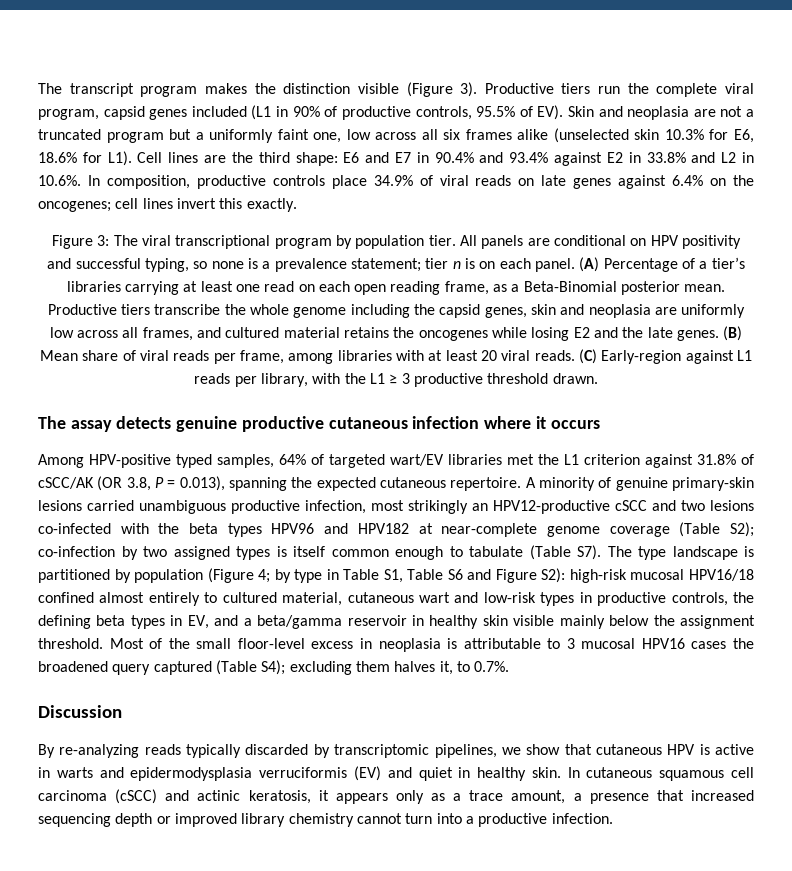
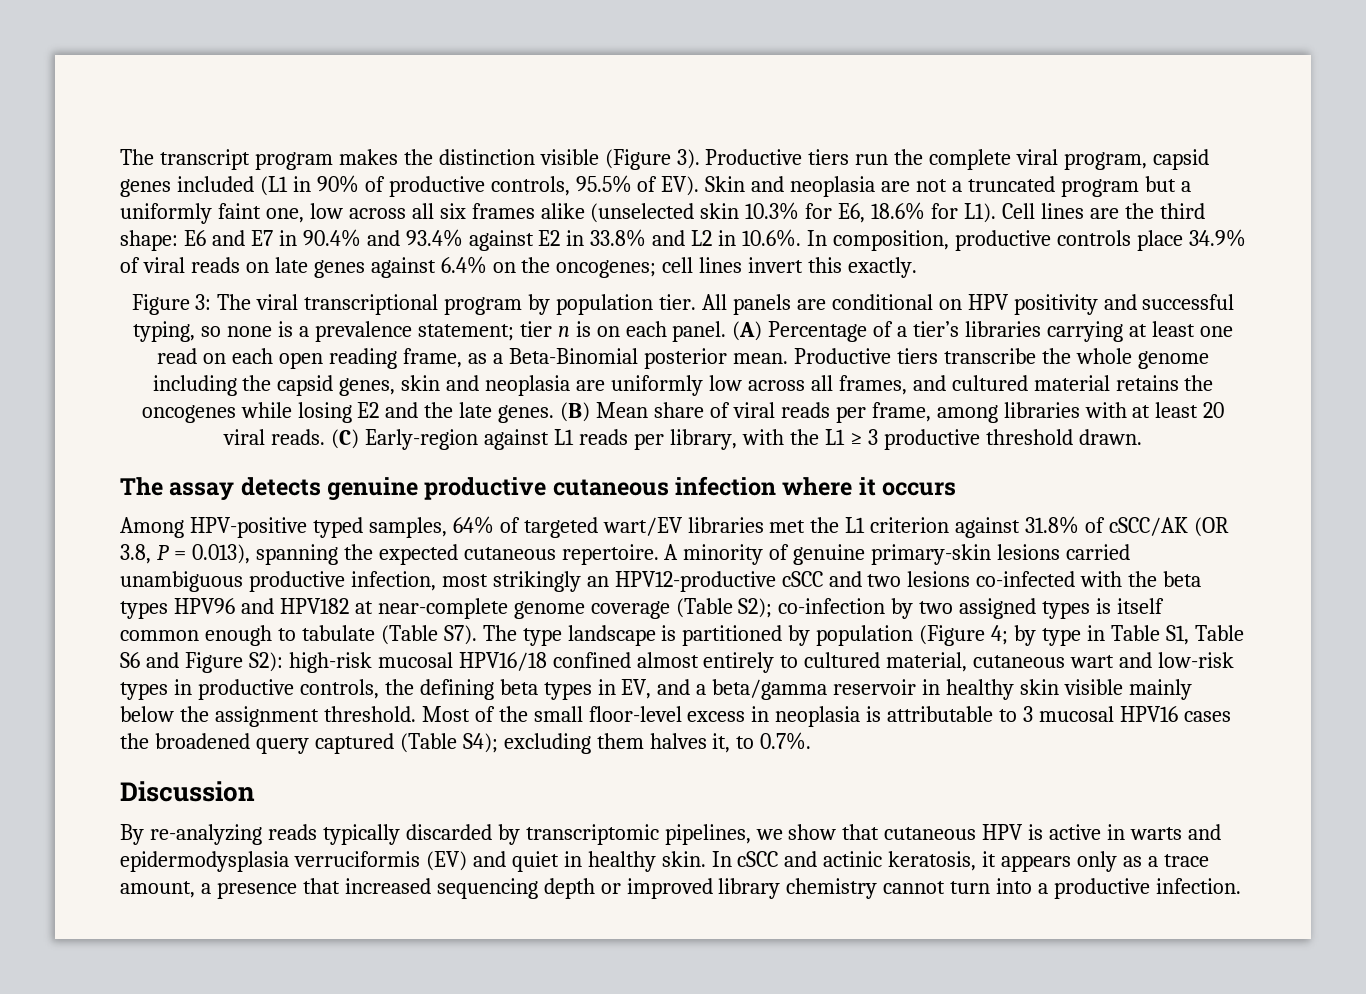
- In cutaneous squamous cell carcinoma (cSCC) and actinic keratosis, it appears only as a trace amount, a presence that increased sequencing depth or improved library chemistry cannot turn into a productive infection.
+ In cSCC and actinic keratosis, it appears only as a trace amount, a presence that increased sequencing depth or improved library chemistry cannot turn into a productive infection.

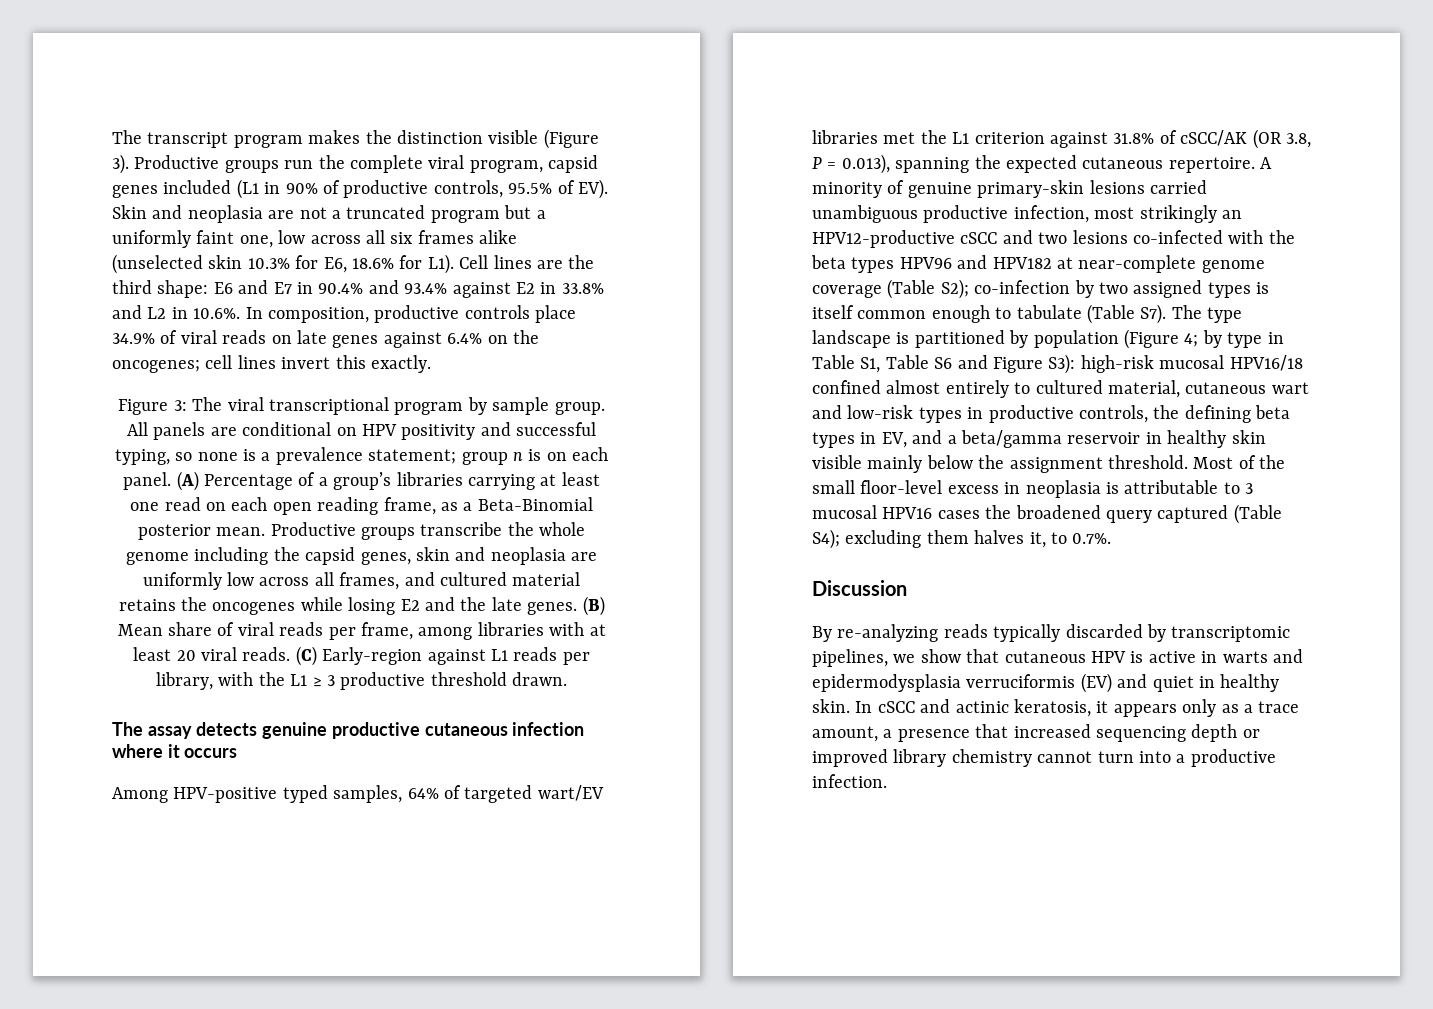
- Productive tiers run the complete viral program, capsid genes included (L1 in 90% of productive controls, 95.5% of EV). Skin and neoplasia are not a truncated program but a uniformly faint one, low across all six frames alike (unselected skin 10.3% for E6, 18.6% for L1). Cell lines are the third shape:
+ Productive groups run the complete viral program, capsid genes included (L1 in 90% of productive controls, 95.5% of EV). Skin and neoplasia are not a truncated program but a uniformly faint one, low across all six frames alike (unselected skin 10.3% for E6, 18.6% for L1). Cell lines are the third shape:
- Figure 3: The viral transcriptional program by population tier.
+ Figure 3: The viral transcriptional program by sample group.
- All panels are conditional on HPV positivity and successful typing, so none is a prevalence statement; tier n is on each panel.
+ All panels are conditional on HPV positivity and successful typing, so none is a prevalence statement; group n is on each panel.
- (A) Percentage of a tier’s libraries carrying at least one read on each open reading frame, as a Beta-Binomial posterior mean.
+ (A) Percentage of a group’s libraries carrying at least one read on each open reading frame, as a Beta-Binomial posterior mean.
- Productive tiers transcribe the whole genome including the capsid genes, skin and neoplasia are uniformly low across all frames, and cultured material retains the oncogenes while losing E2 and the late genes.
+ Productive groups transcribe the whole genome including the capsid genes, skin and neoplasia are uniformly low across all frames, and cultured material retains the oncogenes while losing E2 and the late genes.
- by type in Table S1, Table S6 and Figure S2):
+ by type in Table S1, Table S6 and Figure S3):

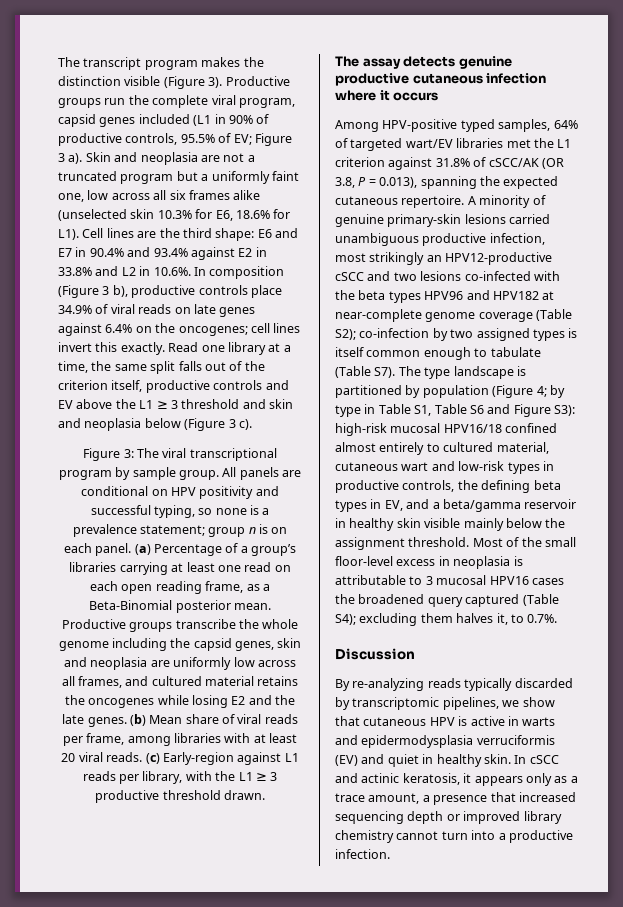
- Productive groups run the complete viral program, capsid genes included (L1 in 90% of productive controls, 95.5% of EV). Skin and neoplasia are not a truncated program but a uniformly faint one, low across all six frames alike (unselected skin 10.3% for E6, 18.6% for L1). Cell lines are the third shape:
+ Productive groups run the complete viral program, capsid genes included (L1 in 90% of productive controls, 95.5% of EV; Figure 3 a). Skin and neoplasia are not a truncated program but a uniformly faint one, low across all six frames alike (unselected skin 10.3% for E6, 18.6% for L1). Cell lines are the third shape:
- E6 and E7 in 90.4% and 93.4% against E2 in 33.8% and L2 in 10.6%. In composition, productive controls place 34.9% of viral reads on late genes against 6.4% on the oncogenes;
+ E6 and E7 in 90.4% and 93.4% against E2 in 33.8% and L2 in 10.6%. In composition (Figure 3 b), productive controls place 34.9% of viral reads on late genes against 6.4% on the oncogenes;
+ Read one library at a time, the same split falls out of the criterion itself, productive controls and EV above the L1 ≥ 3 threshold and skin and neoplasia below (Figure 3 c).
- (A) Percentage of a group’s libraries carrying at least one read on each open reading frame, as a Beta-Binomial posterior mean.
+ (a) Percentage of a group’s libraries carrying at least one read on each open reading frame, as a Beta-Binomial posterior mean.
- (B) Mean share of viral reads per frame, among libraries with at least 20 viral reads.
+ (b) Mean share of viral reads per frame, among libraries with at least 20 viral reads.
- (C) Early-region against L1 reads per library, with the L1 ≥ 3 productive threshold drawn.
+ (c) Early-region against L1 reads per library, with the L1 ≥ 3 productive threshold drawn.

